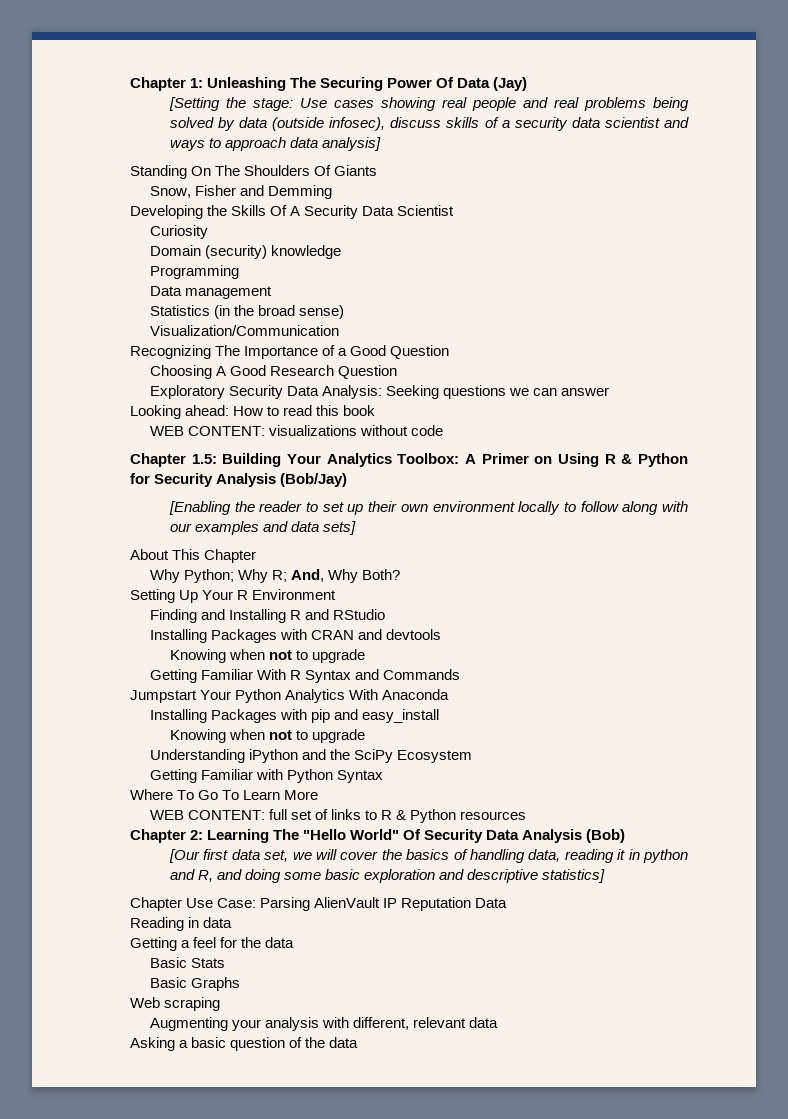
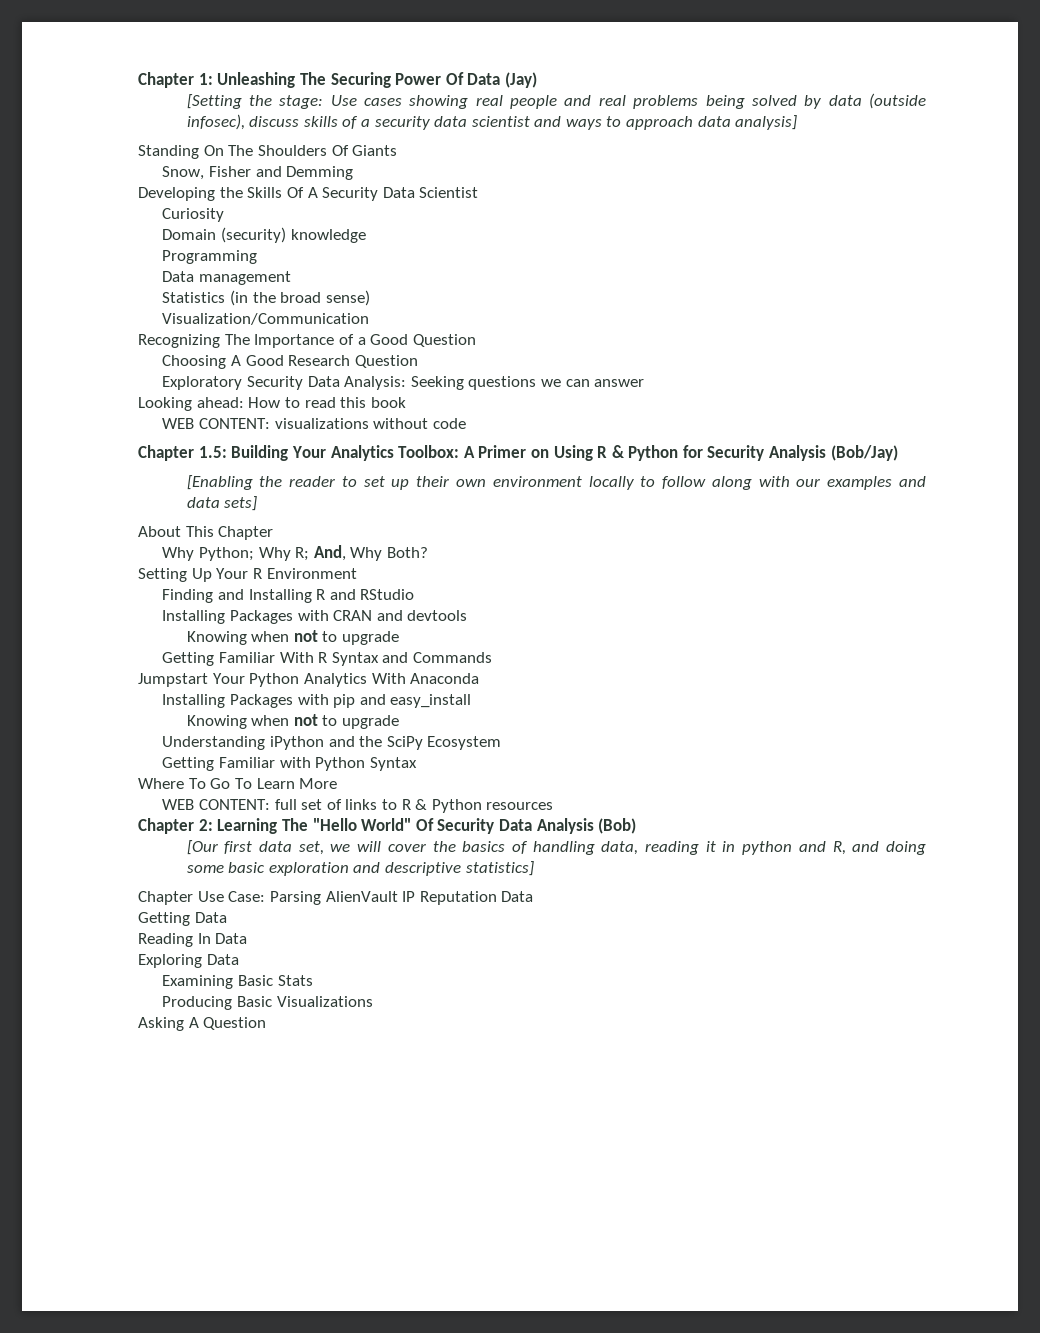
+ Getting Data
- Reading in data
- Getting a feel for the data
- Basic Stats
- Basic Graphs
- Web scraping
- Augmenting your analysis with different, relevant data
- Asking a basic question of the data
+ Reading In Data
+ Exploring Data
+ Examining Basic Stats
+ Producing Basic Visualizations
+ Asking A Question

